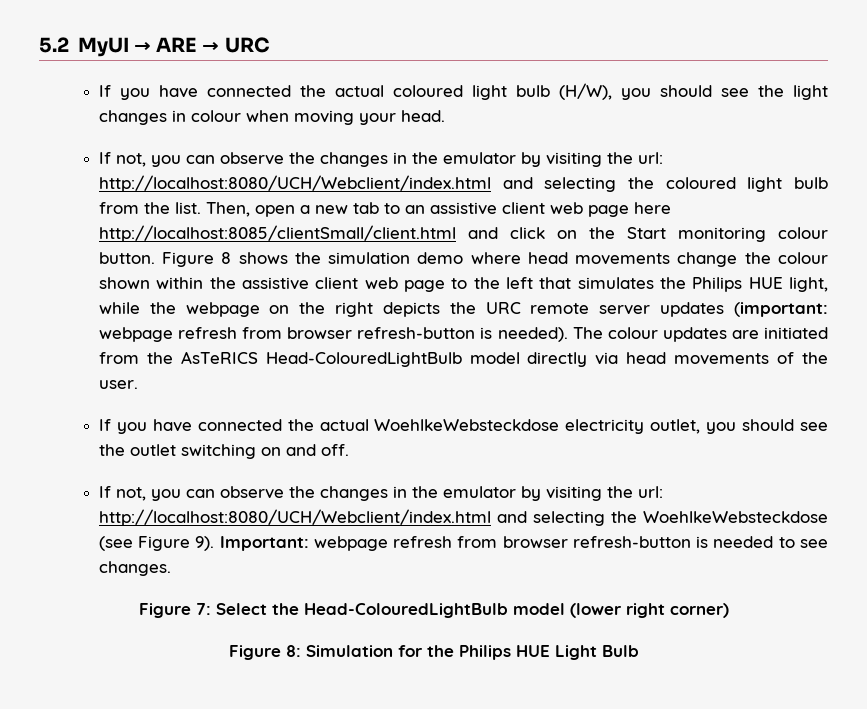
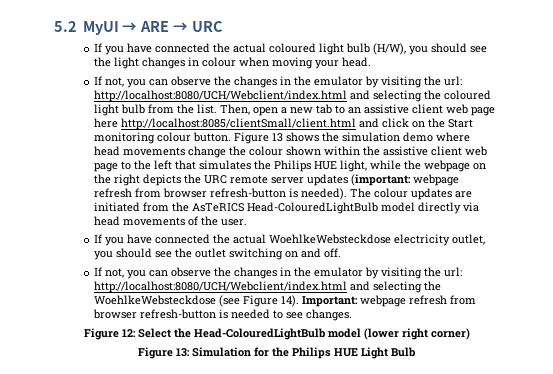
- Figure 8 shows the simulation demo where head movements change the colour shown within the assistive client web page to the left that simulates the Philips HUE light, while the webpage on the right depicts the URC remote server updates (important: webpage refresh from browser refresh-button is needed).
+ Figure 13 shows the simulation demo where head movements change the colour shown within the assistive client web page to the left that simulates the Philips HUE light, while the webpage on the right depicts the URC remote server updates (important: webpage refresh from browser refresh-button is needed).
- If not, you can observe the changes in the emulator by visiting the url: http://localhost:8080/UCH/Webclient/index.html and selecting the WoehlkeWebsteckdose (see Figure 9).
+ If not, you can observe the changes in the emulator by visiting the url: http://localhost:8080/UCH/Webclient/index.html and selecting the WoehlkeWebsteckdose (see Figure 14).
- Figure 7: Select the Head-ColouredLightBulb model (lower right corner)
+ Figure 12: Select the Head-ColouredLightBulb model (lower right corner)
- Figure 8: Simulation for the Philips HUE Light Bulb
+ Figure 13: Simulation for the Philips HUE Light Bulb

